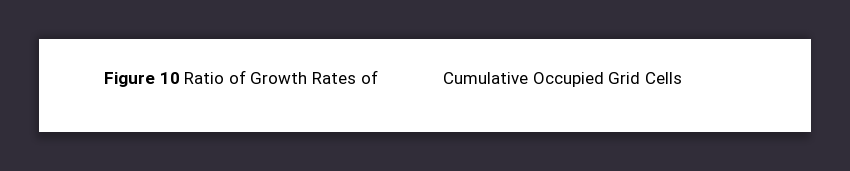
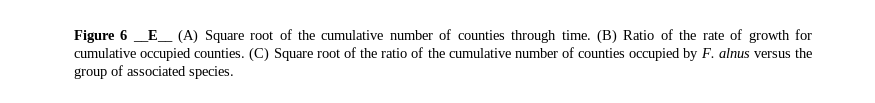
- Figure 10 Ratio of Growth Rates of Cumulative Occupied Grid Cells
+ Figure 6 __E__ (A) Square root of the cumulative number of counties through time. (B) Ratio of the rate of growth for cumulative occupied counties. (C) Square root of the ratio of the cumulative number of counties occupied by F. alnus versus the group of associated species.

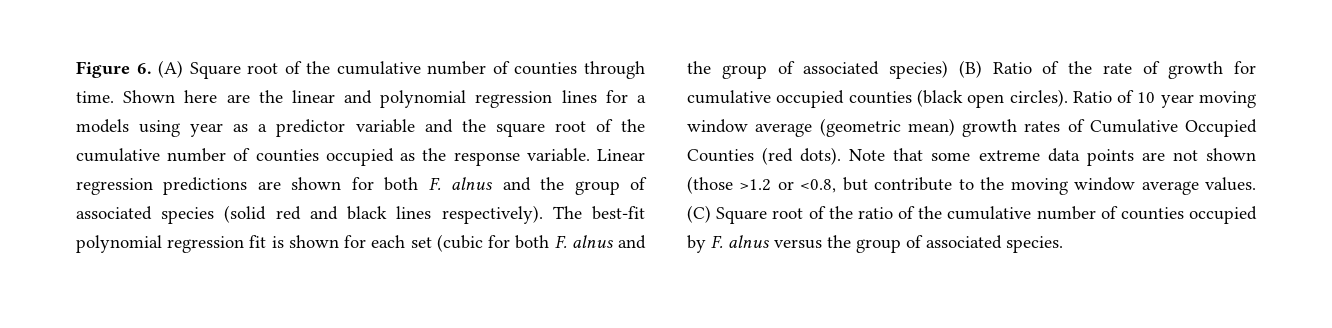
- Figure 6 __E__ (A) Square root of the cumulative number of counties through time.
+ Figure 6. (A) Square root of the cumulative number of counties through time.
- (B) Ratio of the rate of growth for cumulative occupied counties.
+ Shown here are the linear and polynomial regression lines for a models using year as a predictor variable and the square root of the cumulative number of counties occupied as the response variable. Linear regression predictions are shown for both F. alnus and the group of associated species (solid red and black lines respectively). The best-fit polynomial regression fit is shown for each set (cubic for both F. alnus and the group of associated species) (B) Ratio of the rate of growth for cumulative occupied counties (black open circles). Ratio of 10 year moving window average (geometric mean) growth rates of Cumulative Occupied Counties (red dots). Note that some extreme data points are not shown (those >1.2 or <0.8, but contribute to the moving window average values.

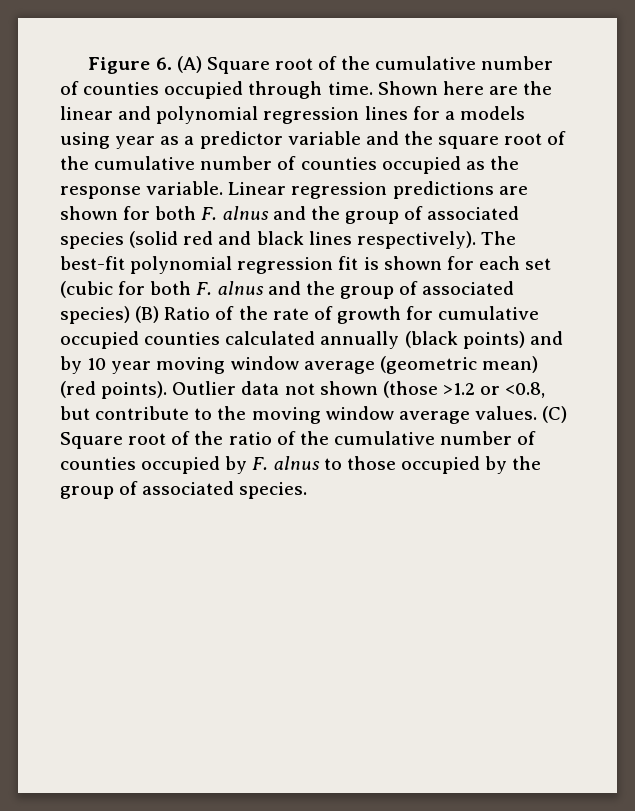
- Figure 6. (A) Square root of the cumulative number of counties through time.
+ Figure 6. (A) Square root of the cumulative number of counties occupied through time.
- The best-fit polynomial regression fit is shown for each set (cubic for both F. alnus and the group of associated species) (B) Ratio of the rate of growth for cumulative occupied counties (black open circles). Ratio of 10 year moving window average (geometric mean) growth rates of Cumulative Occupied Counties (red dots). Note that some extreme data points are not shown (those >1.2 or <0.8, but contribute to the moving window average values.
+ The best-fit polynomial regression fit is shown for each set (cubic for both F. alnus and the group of associated species) (B) Ratio of the rate of growth for cumulative occupied counties calculated annually (black points) and by 10 year moving window average (geometric mean) (red points). Outlier data not shown (those >1.2 or <0.8, but contribute to the moving window average values.
- (C) Square root of the ratio of the cumulative number of counties occupied by F. alnus versus the group of associated species.
+ (C) Square root of the ratio of the cumulative number of counties occupied by F. alnus to those occupied by the group of associated species.

